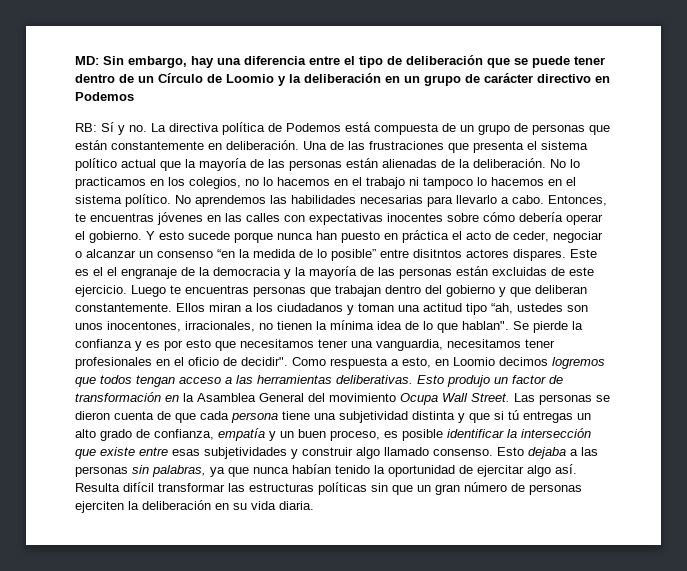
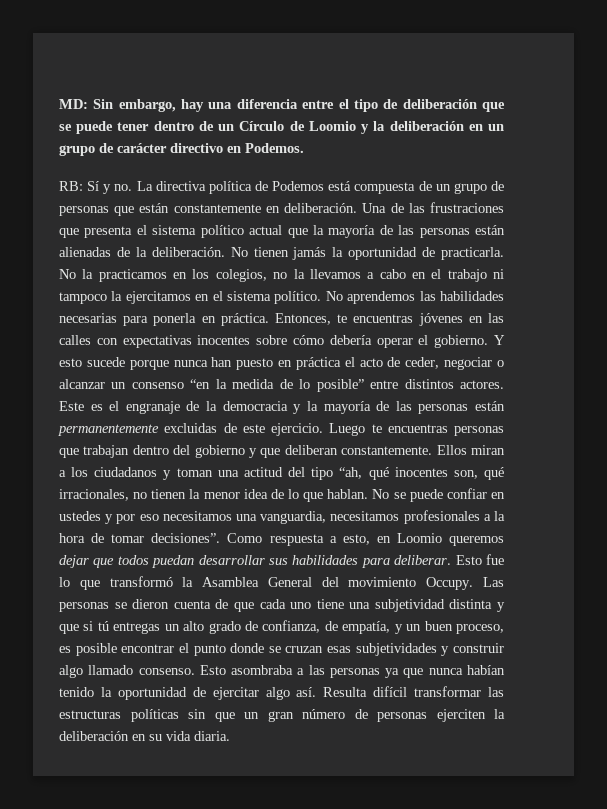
- MD: Sin embargo, hay una diferencia entre el tipo de deliberación que se puede tener dentro de un Círculo de Loomio y la deliberación en un grupo de carácter directivo en Podemos
+ MD: Sin embargo, hay una diferencia entre el tipo de deliberación que se puede tener dentro de un Círculo de Loomio y la deliberación en un grupo de carácter directivo en Podemos.
- No lo practicamos en los colegios, no lo hacemos en el trabajo ni tampoco lo hacemos en el sistema político.
+ No tienen jamás la oportunidad de practicarla. No la practicamos en los colegios, no la llevamos a cabo en el trabajo ni tampoco la ejercitamos en el sistema político.
- No aprendemos las habilidades necesarias para llevarlo a cabo.
+ No aprendemos las habilidades necesarias para ponerla en práctica.
- Y esto sucede porque nunca han puesto en práctica el acto de ceder, negociar o alcanzar un consenso “en la medida de lo posible” entre disitntos actores dispares.
+ Y esto sucede porque nunca han puesto en práctica el acto de ceder, negociar o alcanzar un consenso “en la medida de lo posible” entre distintos actores.
- Este es el el engranaje de la democracia y la mayoría de las personas están excluidas de este ejercicio.
+ Este es el engranaje de la democracia y la mayoría de las personas están permanentemente excluidas de este ejercicio.
- Ellos miran a los ciudadanos y toman una actitud tipo “ah, ustedes son unos inocentones, irracionales, no tienen la mínima idea de lo que hablan". Se pierde la confianza y es por esto que necesitamos tener una vanguardia, necesitamos tener profesionales en el oficio de decidir".
+ Ellos miran a los ciudadanos y toman una actitud del tipo “ah, qué inocentes son, qué irracionales, no tienen la menor idea de lo que hablan. No se puede confiar en ustedes y por eso necesitamos una vanguardia, necesitamos profesionales a la hora de tomar decisiones”.
- Como respuesta a esto, en Loomio decimos logremos que todos tengan acceso a las herramientas deliberativas. Esto produjo un factor de transformación en la Asamblea General del movimiento Ocupa Wall Street.
+ Como respuesta a esto, en Loomio queremos dejar que todos puedan desarrollar sus habilidades para deliberar. Esto fue lo que transformó la Asamblea General del movimiento Occupy.
- Las personas se dieron cuenta de que cada persona tiene una subjetividad distinta y que si tú entregas un alto grado de confianza, empatía y un buen proceso, es posible identificar la intersección que existe entre esas subjetividades y construir algo llamado consenso.
+ Las personas se dieron cuenta de que cada uno tiene una subjetividad distinta y que si tú entregas un alto grado de confianza, de empatía, y un buen proceso, es posible encontrar el punto donde se cruzan esas subjetividades y construir algo llamado consenso.
- Esto dejaba a las personas sin palabras, ya que nunca habían tenido la oportunidad de ejercitar algo así.
+ Esto asombraba a las personas ya que nunca habían tenido la oportunidad de ejercitar algo así.

